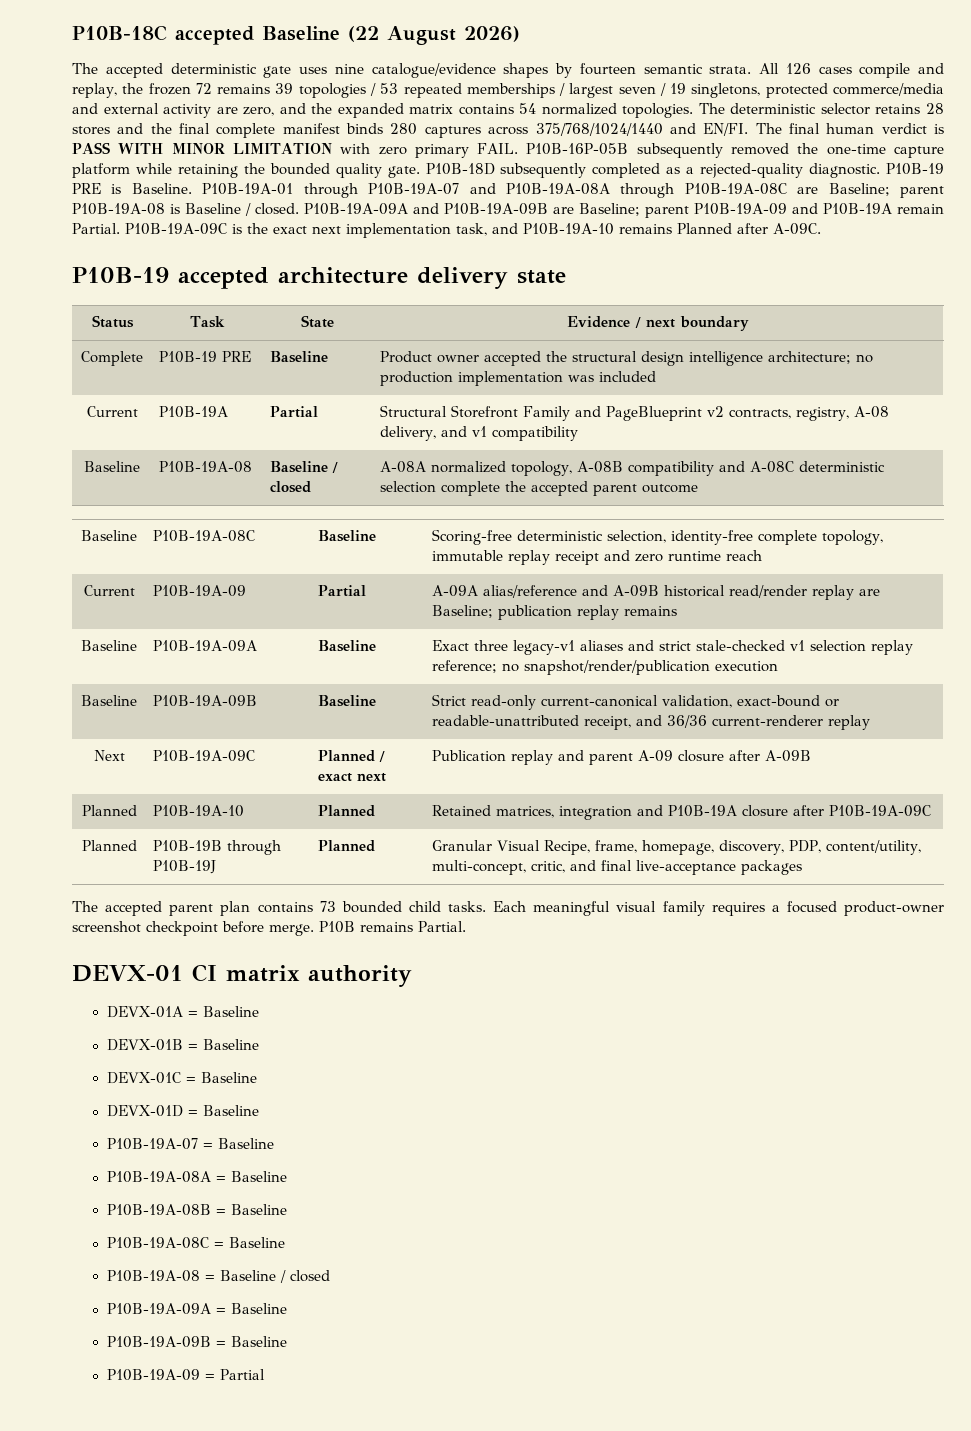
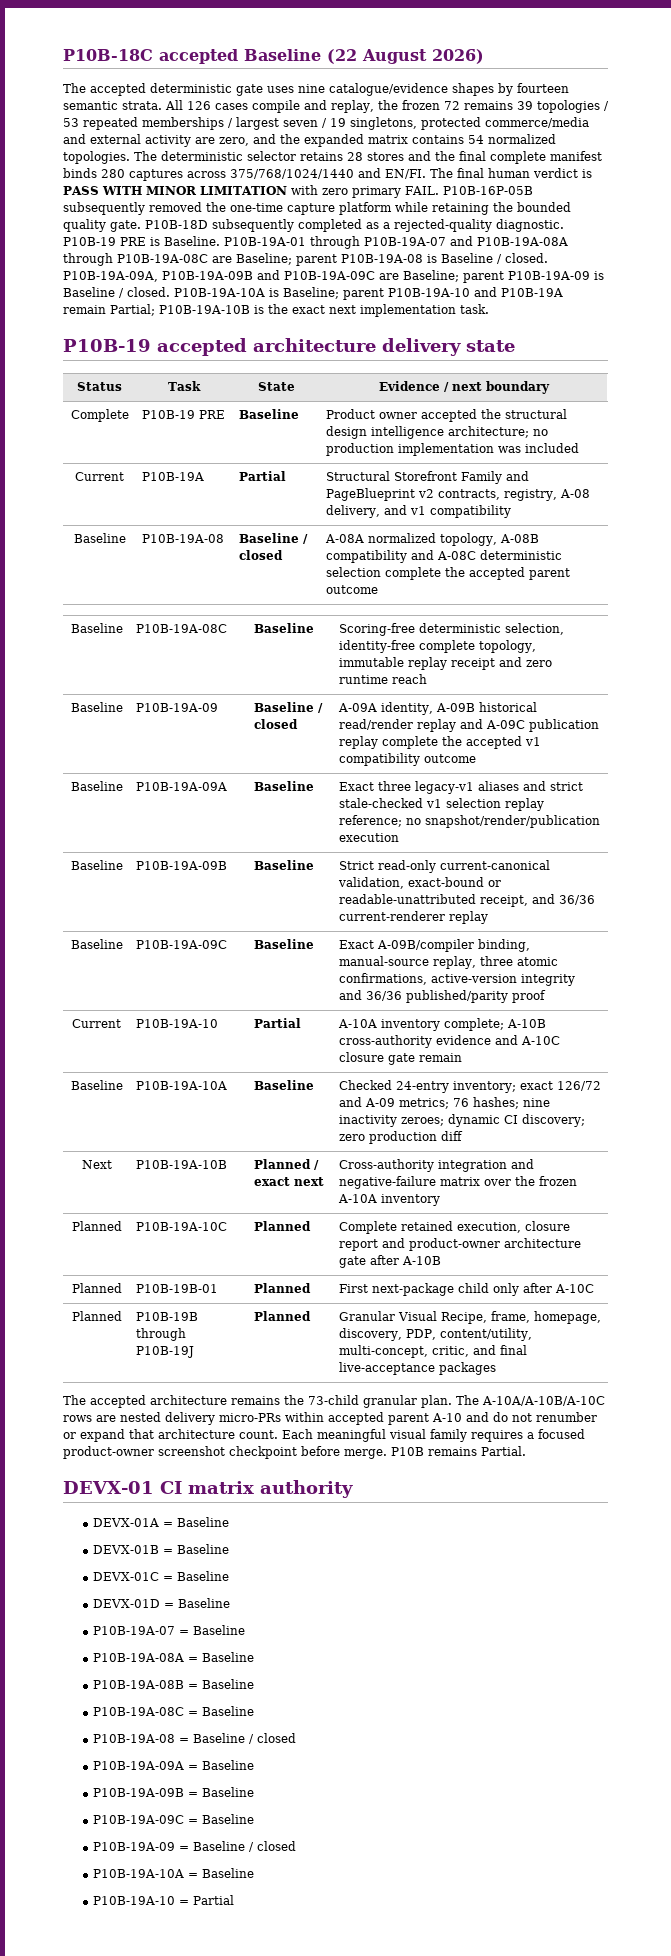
- P10B-19A-09A and P10B-19A-09B are Baseline; parent P10B-19A-09 and P10B-19A remain Partial. P10B-19A-09C is the exact next implementation task, and P10B-19A-10 remains Planned after A-09C.
+ P10B-19A-09A, P10B-19A-09B and P10B-19A-09C are Baseline; parent P10B-19A-09 is Baseline / closed. P10B-19A-10A is Baseline; parent P10B-19A-10 and P10B-19A remain Partial; P10B-19A-10B is the exact next implementation task.
- Current | P10B-19A-09 | Partial | A-09A alias/reference and A-09B historical read/render replay are Baseline; publication replay remains
+ Baseline | P10B-19A-09 | Baseline / closed | A-09A identity, A-09B historical read/render replay and A-09C publication replay complete the accepted v1 compatibility outcome
+ Baseline | P10B-19A-09C | Baseline | Exact A-09B/compiler binding, manual-source replay, three atomic confirmations, active-version integrity and 36/36 published/parity proof
+ Current | P10B-19A-10 | Partial | A-10A inventory complete; A-10B cross-authority evidence and A-10C closure gate remain
+ Baseline | P10B-19A-10A | Baseline | Checked 24-entry inventory; exact 126/72 and A-09 metrics; 76 hashes; nine inactivity zeroes; dynamic CI discovery; zero production diff
- Next | P10B-19A-09C | Planned / exact next | Publication replay and parent A-09 closure after A-09B
- Planned | P10B-19A-10 | Planned | Retained matrices, integration and P10B-19A closure after P10B-19A-09C
+ Next | P10B-19A-10B | Planned / exact next | Cross-authority integration and negative-failure matrix over the frozen A-10A inventory
+ Planned | P10B-19A-10C | Planned | Complete retained execution, closure report and product-owner architecture gate after A-10B
+ Planned | P10B-19B-01 | Planned | First next-package child only after A-10C
- The accepted parent plan contains 73 bounded child tasks.
+ The accepted architecture remains the 73-child granular plan. The A-10A/A-10B/A-10C rows are nested delivery micro-PRs within accepted parent A-10 and do not renumber or expand that architecture count.
+ P10B-19A-09C = Baseline
- P10B-19A-09 = Partial
+ P10B-19A-09 = Baseline / closed
+ P10B-19A-10A = Baseline
+ P10B-19A-10 = Partial

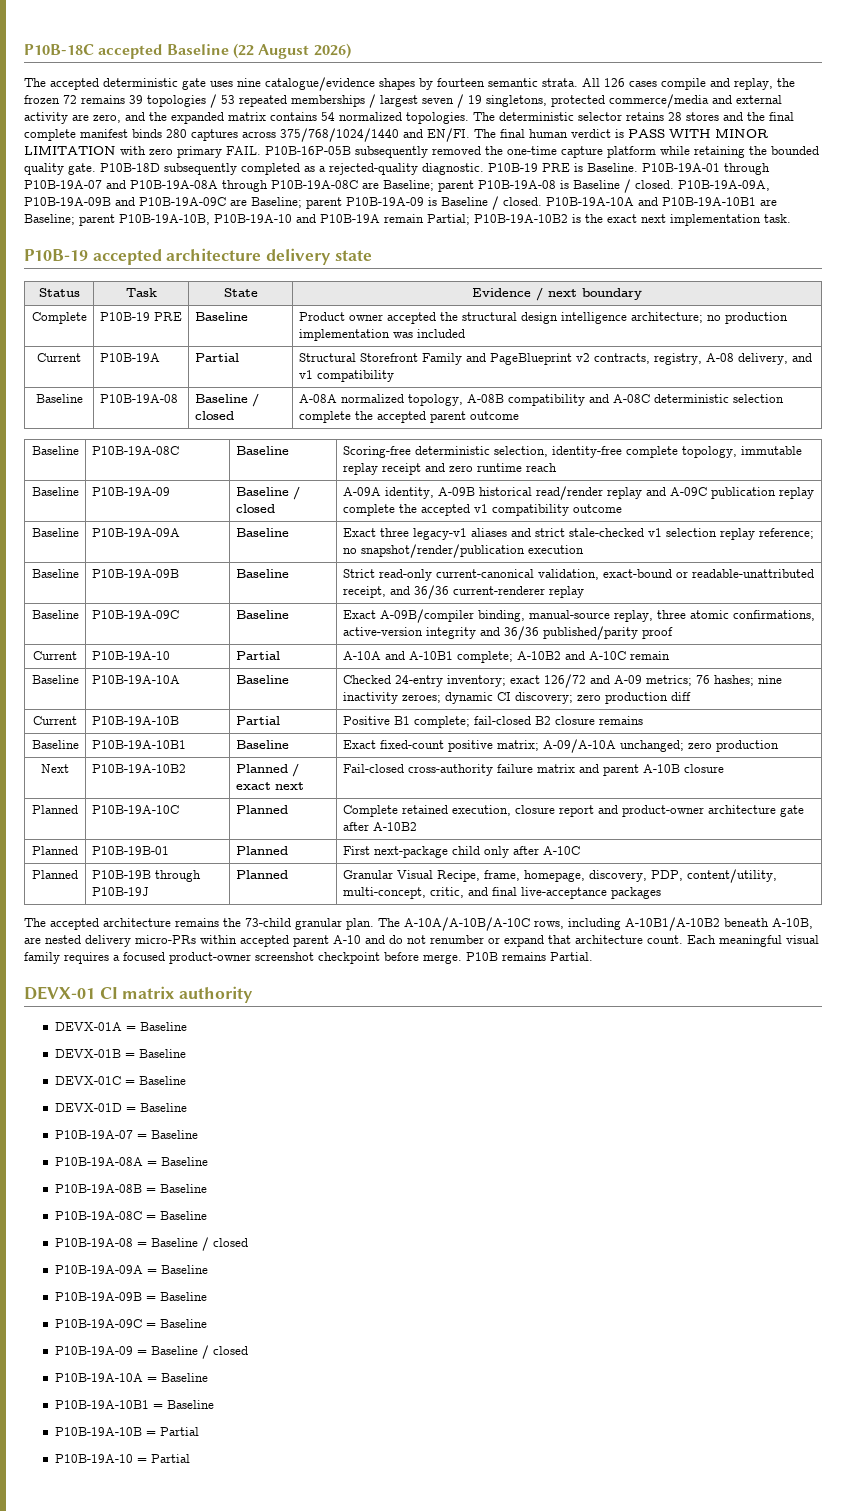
- P10B-19A-10A is Baseline; parent P10B-19A-10 and P10B-19A remain Partial; P10B-19A-10B is the exact next implementation task.
+ P10B-19A-10A and P10B-19A-10B1 are Baseline; parent P10B-19A-10B, P10B-19A-10 and P10B-19A remain Partial; P10B-19A-10B2 is the exact next implementation task.
- Current | P10B-19A-10 | Partial | A-10A inventory complete; A-10B cross-authority evidence and A-10C closure gate remain
+ Current | P10B-19A-10 | Partial | A-10A and A-10B1 complete; A-10B2 and A-10C remain
+ Current | P10B-19A-10B | Partial | Positive B1 complete; fail-closed B2 closure remains
+ Baseline | P10B-19A-10B1 | Baseline | Exact fixed-count positive matrix; A-09/A-10A unchanged; zero production
- Next | P10B-19A-10B | Planned / exact next | Cross-authority integration and negative-failure matrix over the frozen A-10A inventory
+ Next | P10B-19A-10B2 | Planned / exact next | Fail-closed cross-authority failure matrix and parent A-10B closure
- Planned | P10B-19A-10C | Planned | Complete retained execution, closure report and product-owner architecture gate after A-10B
+ Planned | P10B-19A-10C | Planned | Complete retained execution, closure report and product-owner architecture gate after A-10B2
- The A-10A/A-10B/A-10C rows are nested delivery micro-PRs within accepted parent A-10 and do not renumber or expand that architecture count.
+ The A-10A/A-10B/A-10C rows, including A-10B1/A-10B2 beneath A-10B, are nested delivery micro-PRs within accepted parent A-10 and do not renumber or expand that architecture count.
+ P10B-19A-10B1 = Baseline
+ P10B-19A-10B = Partial

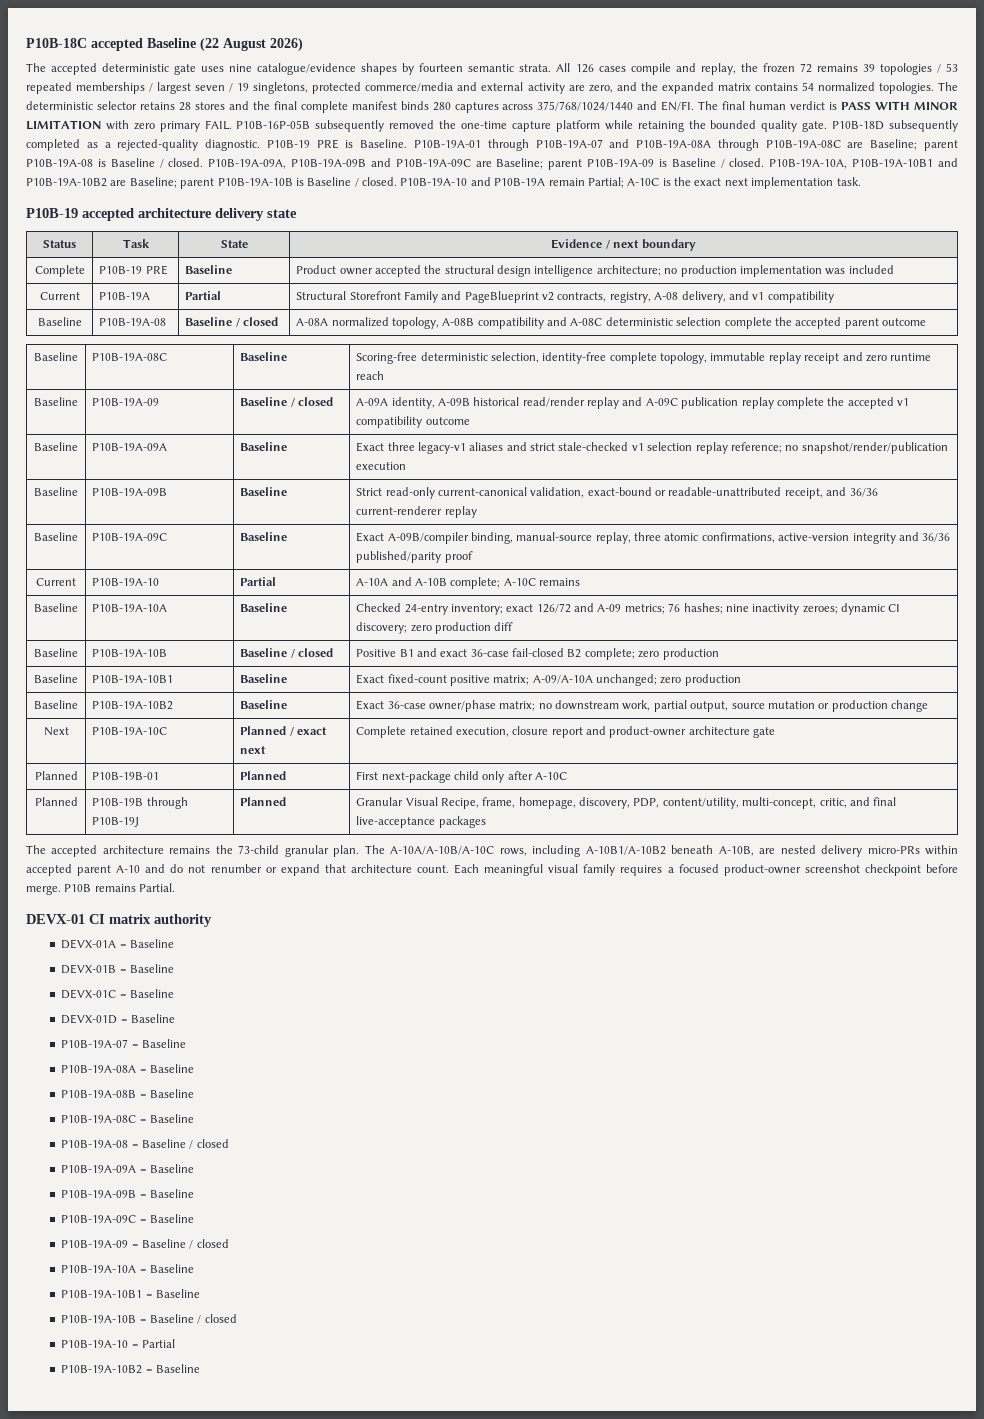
- P10B-19A-10A and P10B-19A-10B1 are Baseline; parent P10B-19A-10B, P10B-19A-10 and P10B-19A remain Partial; P10B-19A-10B2 is the exact next implementation task.
+ P10B-19A-10A, P10B-19A-10B1 and P10B-19A-10B2 are Baseline; parent P10B-19A-10B is Baseline / closed. P10B-19A-10 and P10B-19A remain Partial; A-10C is the exact next implementation task.
- Current | P10B-19A-10 | Partial | A-10A and A-10B1 complete; A-10B2 and A-10C remain
+ Current | P10B-19A-10 | Partial | A-10A and A-10B complete; A-10C remains
- Current | P10B-19A-10B | Partial | Positive B1 complete; fail-closed B2 closure remains
+ Baseline | P10B-19A-10B | Baseline / closed | Positive B1 and exact 36-case fail-closed B2 complete; zero production
+ Baseline | P10B-19A-10B2 | Baseline | Exact 36-case owner/phase matrix; no downstream work, partial output, source mutation or production change
- Next | P10B-19A-10B2 | Planned / exact next | Fail-closed cross-authority failure matrix and parent A-10B closure
- Planned | P10B-19A-10C | Planned | Complete retained execution, closure report and product-owner architecture gate after A-10B2
+ Next | P10B-19A-10C | Planned / exact next | Complete retained execution, closure report and product-owner architecture gate
- P10B-19A-10B = Partial
+ P10B-19A-10B = Baseline / closed
+ P10B-19A-10B2 = Baseline

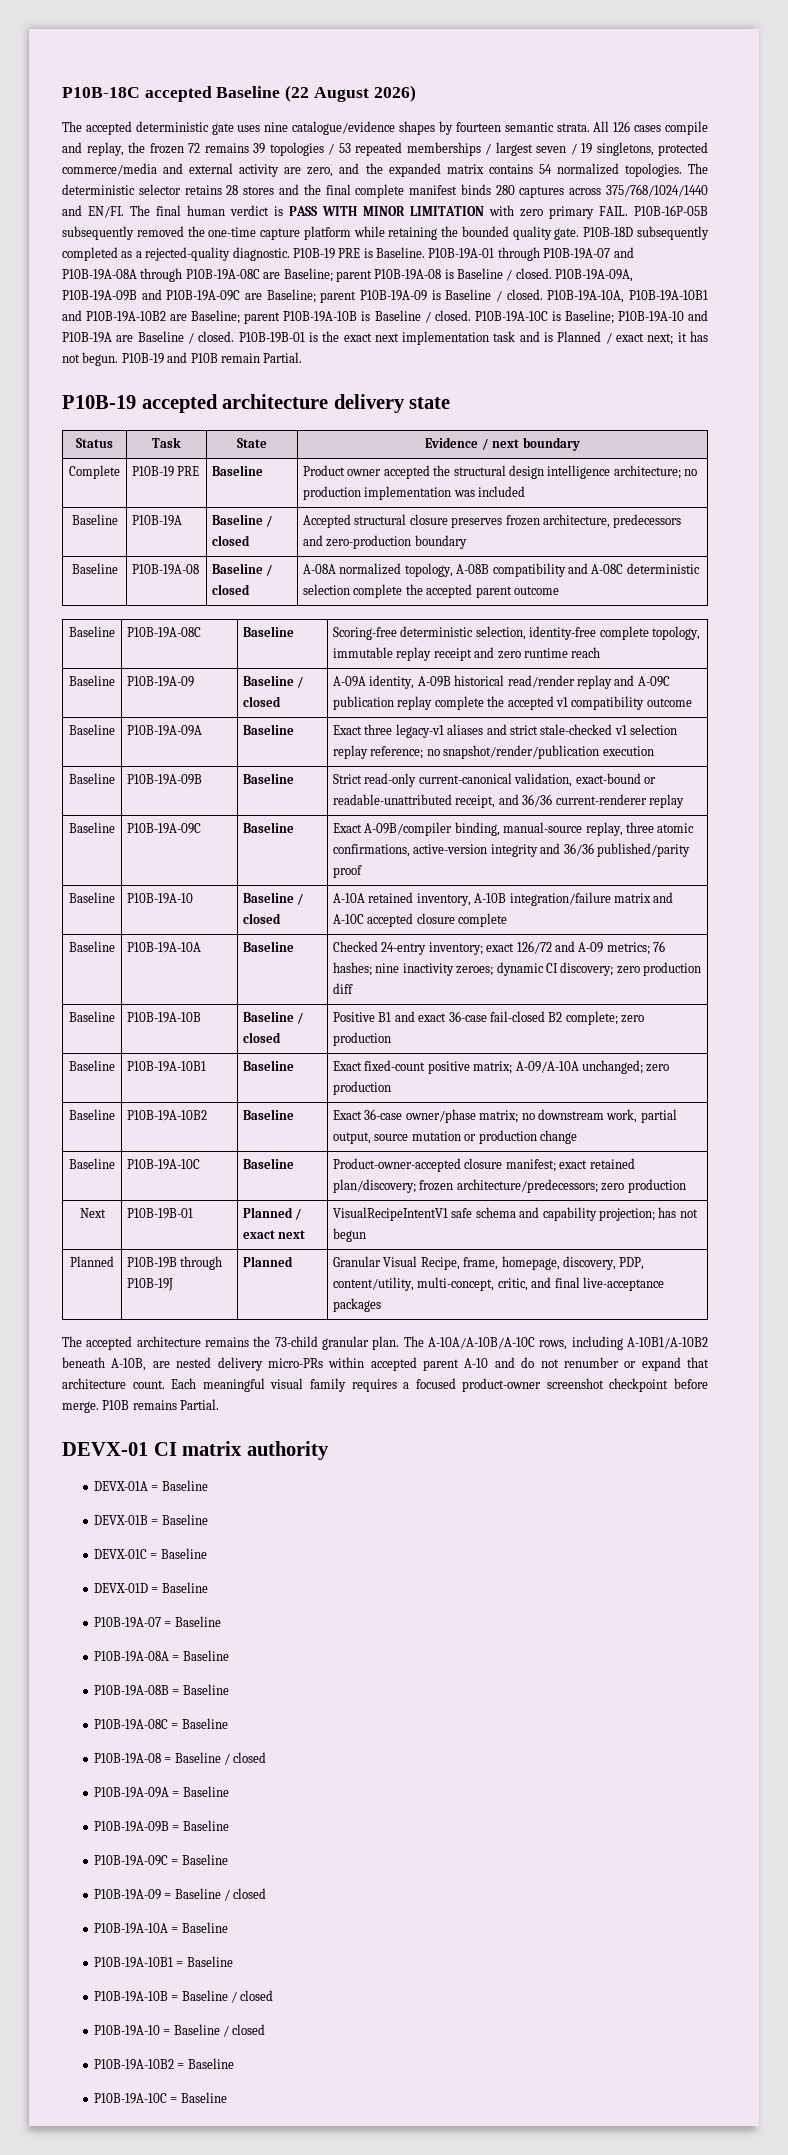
- P10B-19A-10 and P10B-19A remain Partial; A-10C is the exact next implementation task.
+ P10B-19A-10C is Baseline; P10B-19A-10 and P10B-19A are Baseline / closed. P10B-19B-01 is the exact next implementation task and is Planned / exact next; it has not begun. P10B-19 and P10B remain Partial.
- Current | P10B-19A | Partial | Structural Storefront Family and PageBlueprint v2 contracts, registry, A-08 delivery, and v1 compatibility
+ Baseline | P10B-19A | Baseline / closed | Accepted structural closure preserves frozen architecture, predecessors and zero-production boundary
- Current | P10B-19A-10 | Partial | A-10A and A-10B complete; A-10C remains
+ Baseline | P10B-19A-10 | Baseline / closed | A-10A retained inventory, A-10B integration/failure matrix and A-10C accepted closure complete
+ Baseline | P10B-19A-10C | Baseline | Product-owner-accepted closure manifest; exact retained plan/discovery; frozen architecture/predecessors; zero production
- Next | P10B-19A-10C | Planned / exact next | Complete retained execution, closure report and product-owner architecture gate
- Planned | P10B-19B-01 | Planned | First next-package child only after A-10C
+ Next | P10B-19B-01 | Planned / exact next | VisualRecipeIntentV1 safe schema and capability projection; has not begun
- P10B-19A-10 = Partial
+ P10B-19A-10 = Baseline / closed
+ P10B-19A-10C = Baseline

